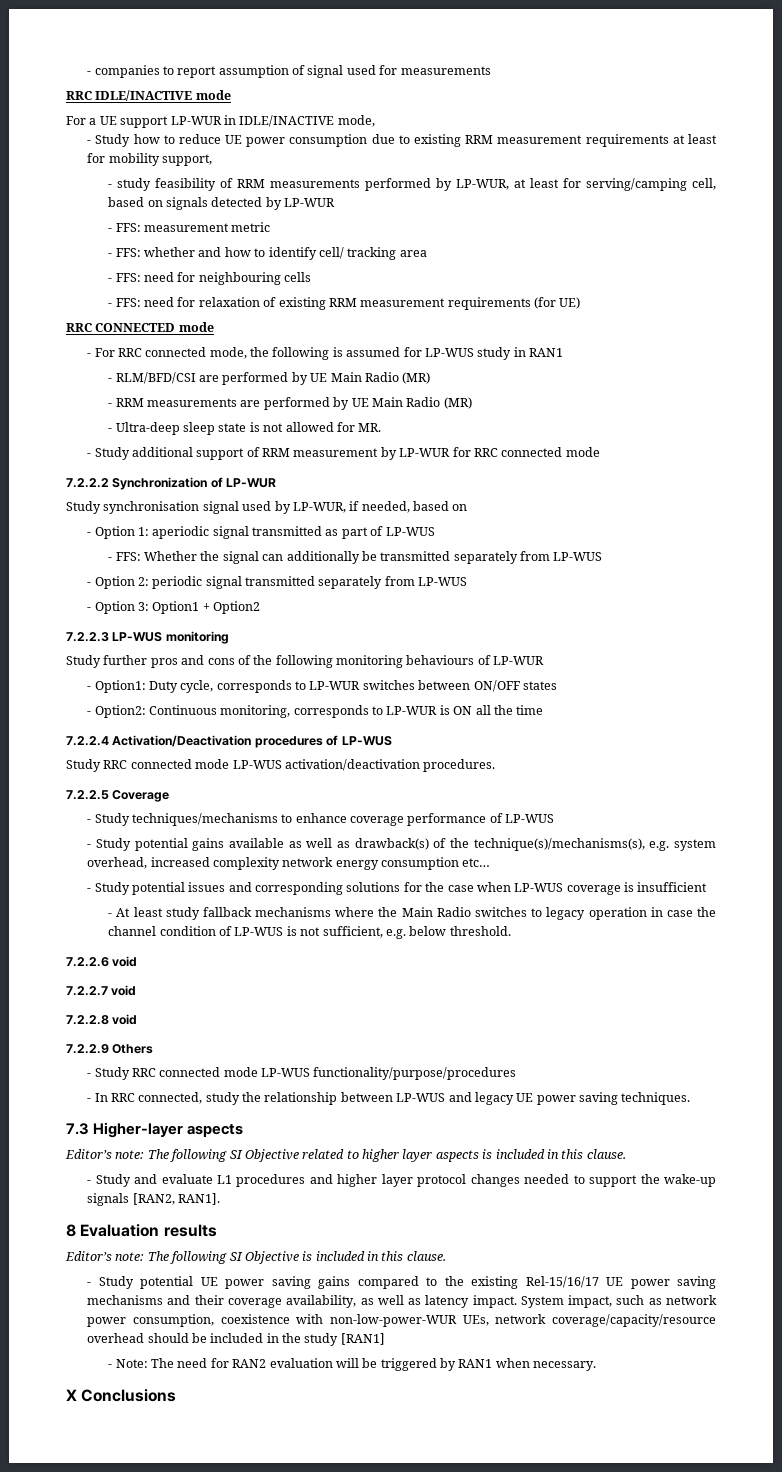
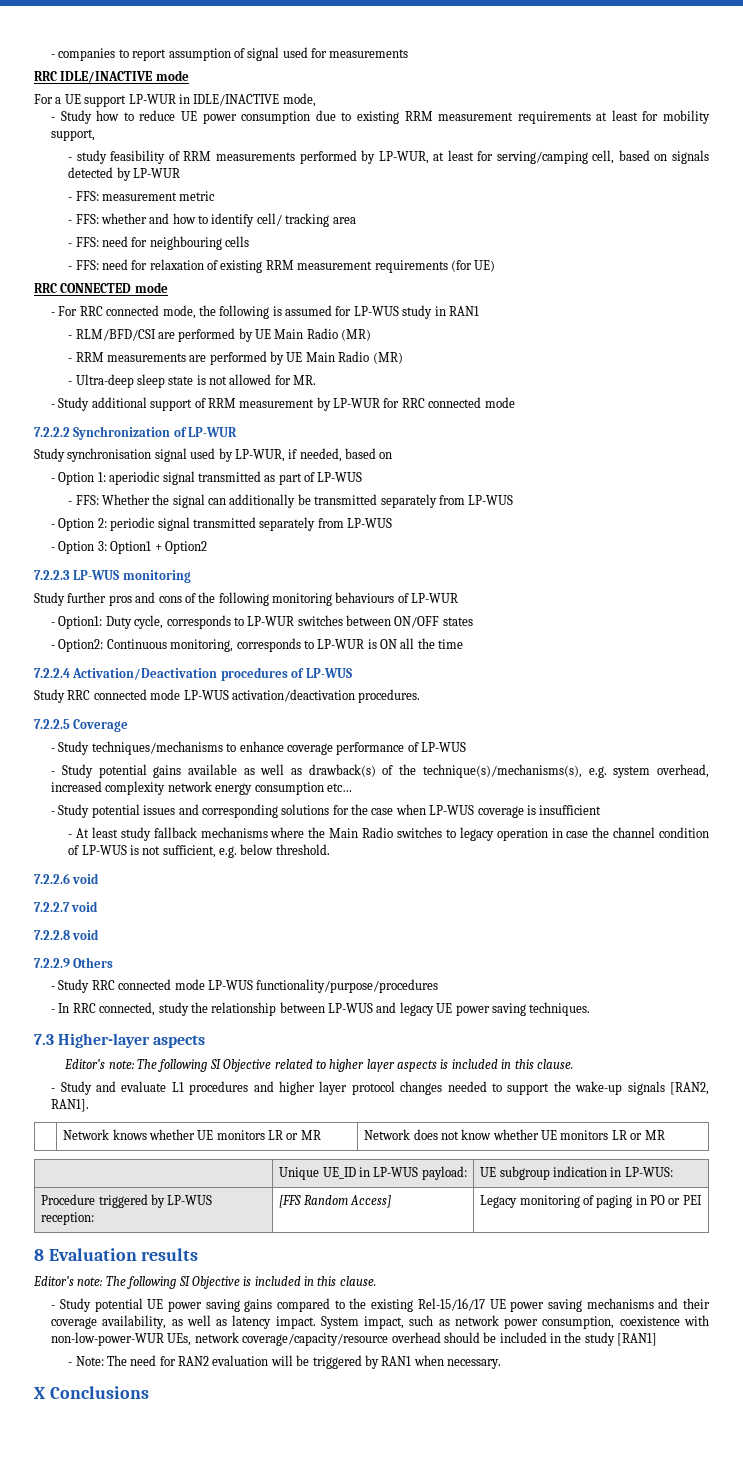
+ | Network knows whether UE monitors LR or MR | Network does not know whether UE monitors LR or MR
+ | Unique UE_ID in LP-WUS payload: | UE subgroup indication in LP-WUS:
+ Procedure triggered by LP-WUS reception: | [FFS Random Access] | Legacy monitoring of paging in PO or PEI

